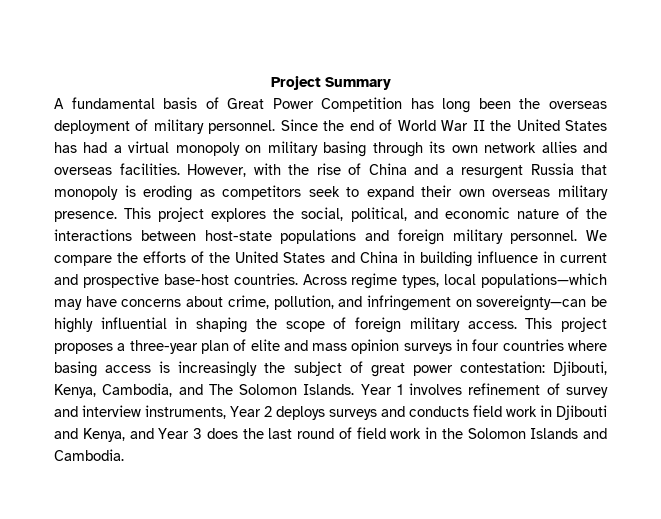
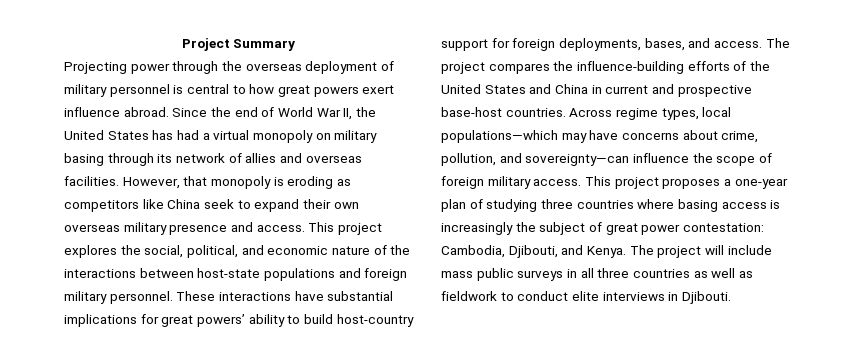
- A fundamental basis of Great Power Competition has long been the overseas deployment of military personnel.
+ Projecting power through the overseas deployment of military personnel is central to how great powers exert influence abroad.
- Since the end of World War II the United States has had a virtual monopoly on military basing through its own network allies and overseas facilities.
+ Since the end of World War II, the United States has had a virtual monopoly on military basing through its network of allies and overseas facilities.
- However, with the rise of China and a resurgent Russia that monopoly is eroding as competitors seek to expand their own overseas military presence.
+ However, that monopoly is eroding as competitors like China seek to expand their own overseas military presence and access.
- We compare the efforts of the United States and China in building influence in current and prospective base-host countries.
+ These interactions have substantial implications for great powers’ ability to build host-country support for foreign deployments, bases, and access. The project compares the influence-building efforts of the United States and China in current and prospective base-host countries.
- Across regime types, local populations—which may have concerns about crime, pollution, and infringement on sovereignty—can be highly influential in shaping the scope of foreign military access.
+ Across regime types, local populations—which may have concerns about crime, pollution, and sovereignty—can influence the scope of foreign military access.
- This project proposes a three-year plan of elite and mass opinion surveys in four countries where basing access is increasingly the subject of great power contestation: Djibouti, Kenya, Cambodia, and The Solomon Islands. Year 1 involves refinement of survey and interview instruments, Year 2 deploys surveys and conducts field work in Djibouti and Kenya, and Year 3 does the last round of field work in the Solomon Islands and Cambodia.
+ This project proposes a one-year plan of studying three countries where basing access is increasingly the subject of great power contestation: Cambodia, Djibouti, and Kenya. The project will include mass public surveys in all three countries as well as fieldwork to conduct elite interviews in Djibouti.

